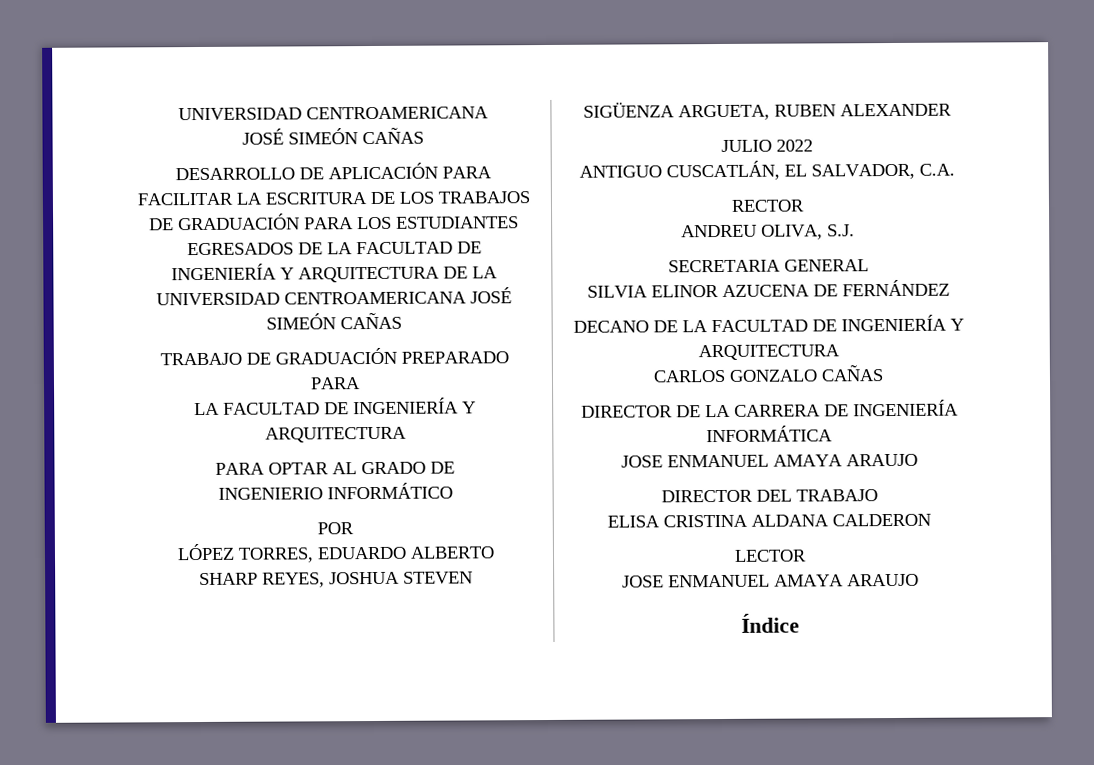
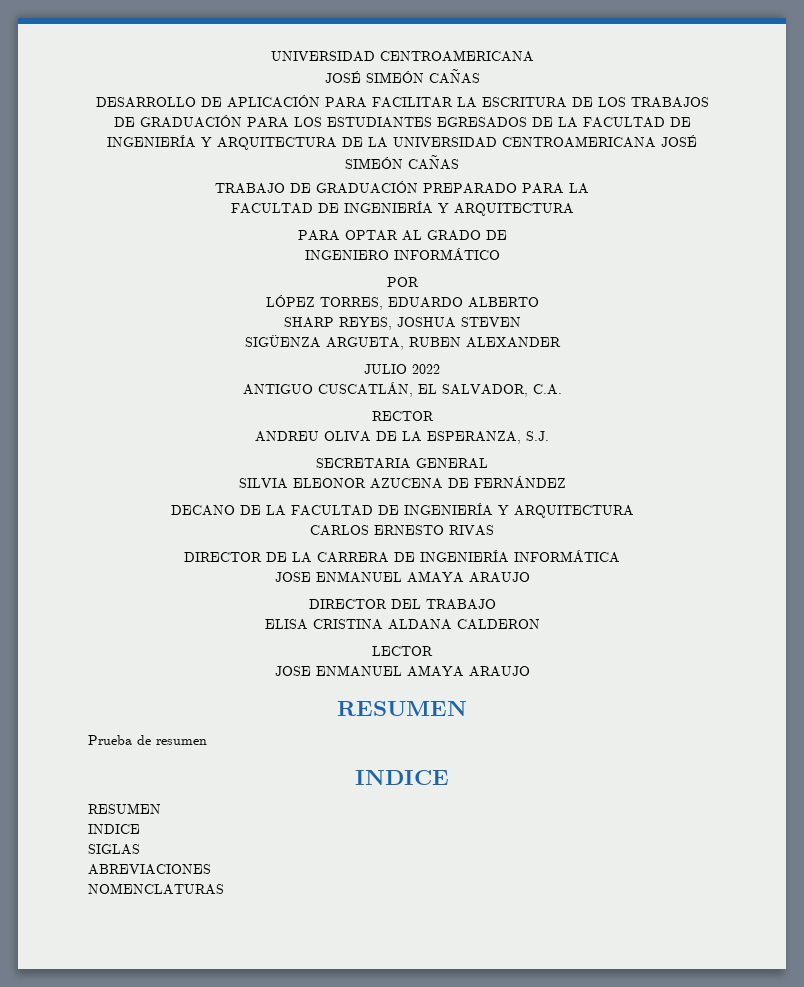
- TRABAJO DE GRADUACIÓN PREPARADO PARA
- LA FACULTAD DE INGENIERÍA Y ARQUITECTURA
+ TRABAJO DE GRADUACIÓN PREPARADO PARA LA
+ FACULTAD DE INGENIERÍA Y ARQUITECTURA
- INGENIERIO INFORMÁTICO
+ INGENIERO INFORMÁTICO
- ANDREU OLIVA, S.J.
+ ANDREU OLIVA DE LA ESPERANZA, S.J.
- SILVIA ELINOR AZUCENA DE FERNÁNDEZ
+ SILVIA ELEONOR AZUCENA DE FERNÁNDEZ
- CARLOS GONZALO CAÑAS
+ CARLOS ERNESTO RIVAS
  LECTOR
  JOSE ENMANUEL AMAYA ARAUJO
- Índice
+ RESUMEN
+ Prueba de resumen
+ INDICE
+ RESUMEN
+ INDICE
+ SIGLAS
+ ABREVIACIONES
+ NOMENCLATURAS

